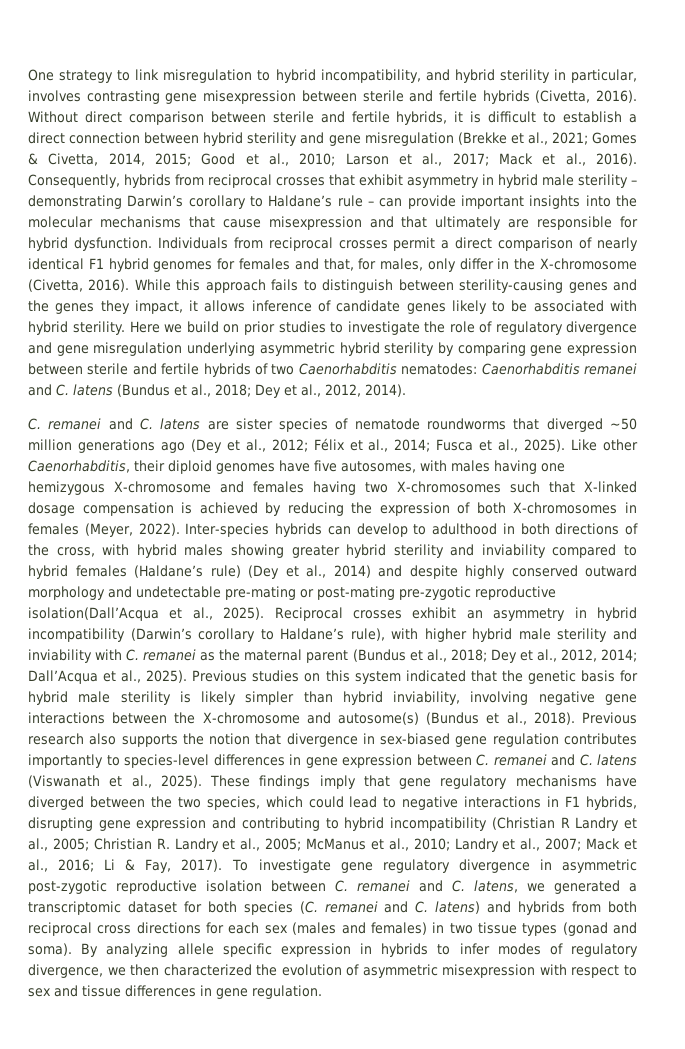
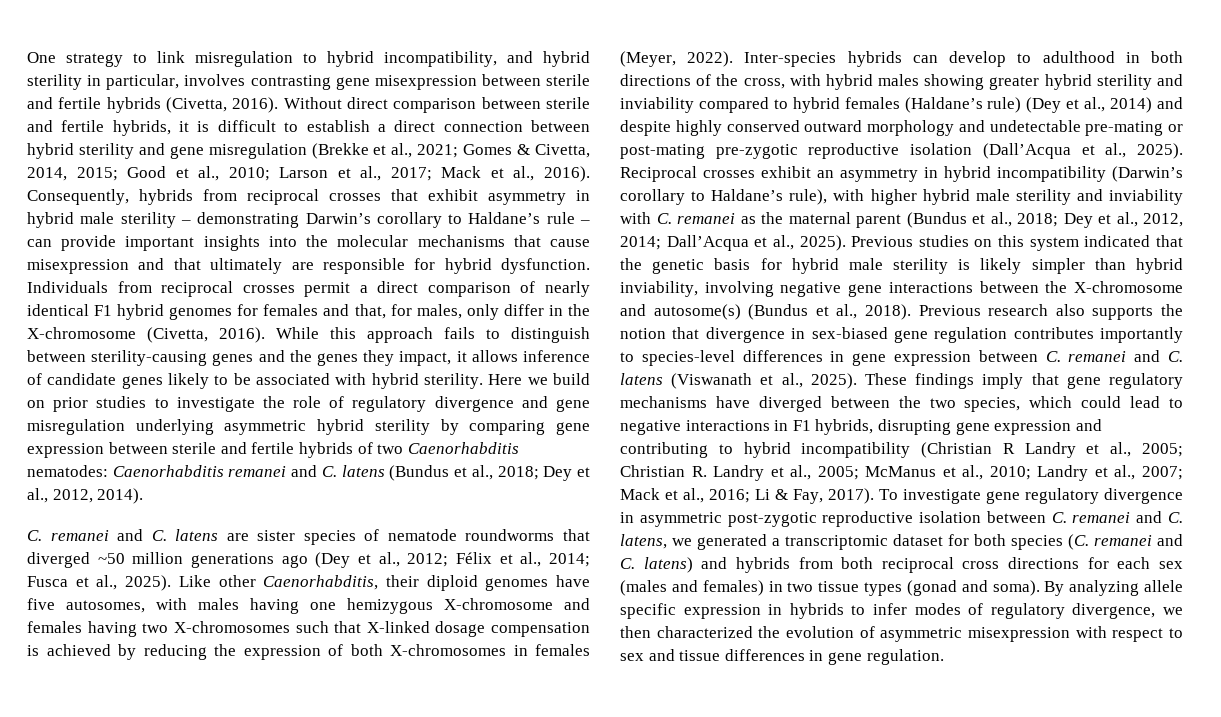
- Inter-species hybrids can develop to adulthood in both directions of the cross, with hybrid males showing greater hybrid sterility and inviability compared to hybrid females (Haldane’s rule) (Dey et al., 2014) and despite highly conserved outward morphology and undetectable pre-mating or post-mating pre-zygotic reproductive isolation(Dall’Acqua et al., 2025).
+ Inter-species hybrids can develop to adulthood in both directions of the cross, with hybrid males showing greater hybrid sterility and inviability compared to hybrid females (Haldane’s rule) (Dey et al., 2014) and despite highly conserved outward morphology and undetectable pre-mating or post-mating pre-zygotic reproductive isolation (Dall’Acqua et al., 2025).

